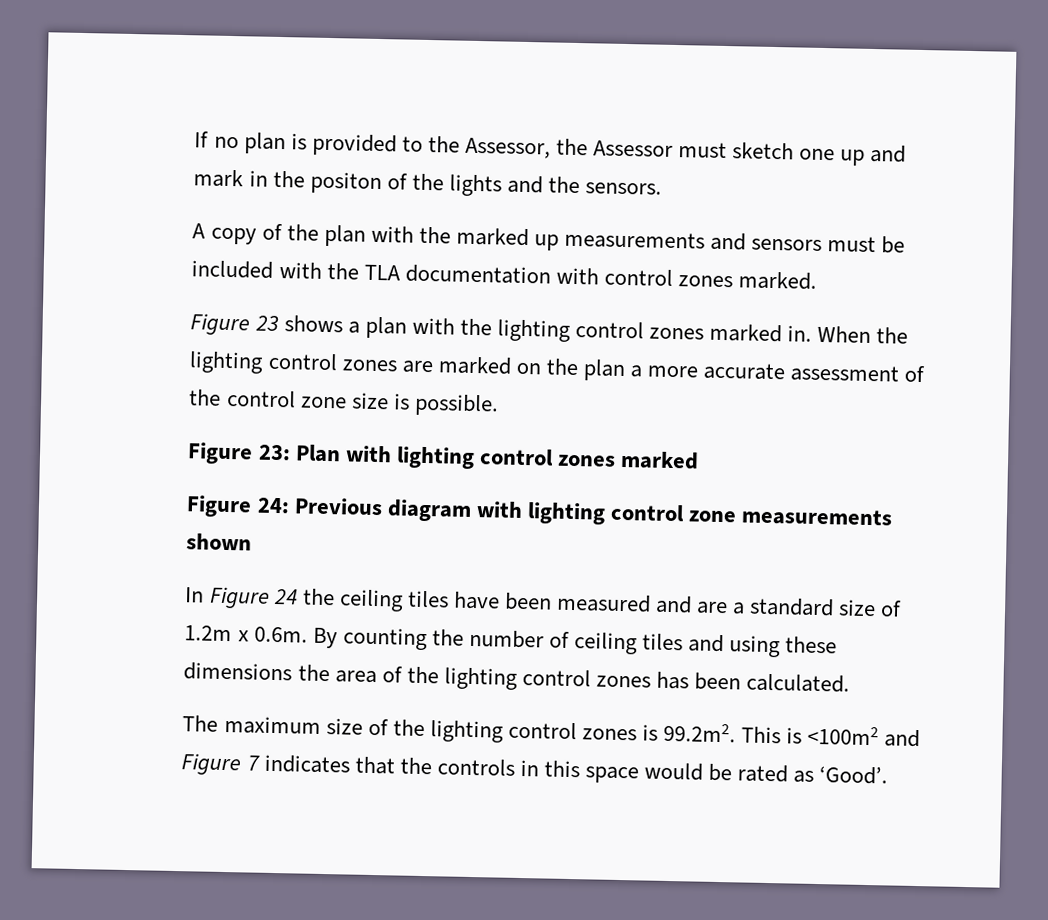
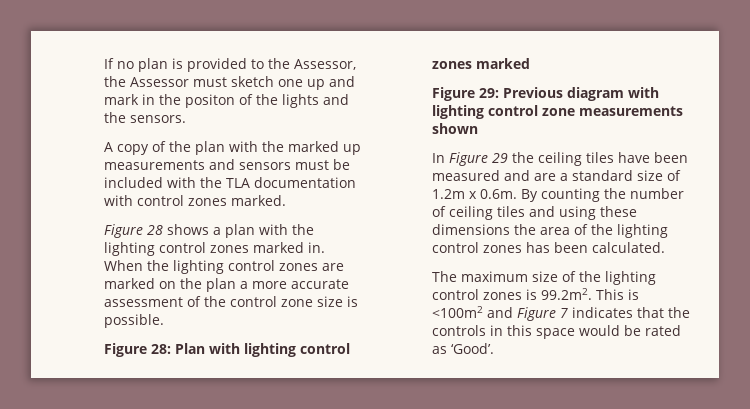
- Figure 23 shows a plan with the lighting control zones marked in.
+ Figure 28 shows a plan with the lighting control zones marked in.
- Figure 23: Plan with lighting control zones marked
+ Figure 28: Plan with lighting control zones marked
- Figure 24: Previous diagram with lighting control zone measurements shown
+ Figure 29: Previous diagram with lighting control zone measurements shown
- In Figure 24 the ceiling tiles have been measured and are a standard size of 1.2m x 0.6m. By counting the number of ceiling tiles and using these dimensions the area of the lighting control zones has been calculated.
+ In Figure 29 the ceiling tiles have been measured and are a standard size of 1.2m x 0.6m. By counting the number of ceiling tiles and using these dimensions the area of the lighting control zones has been calculated.

